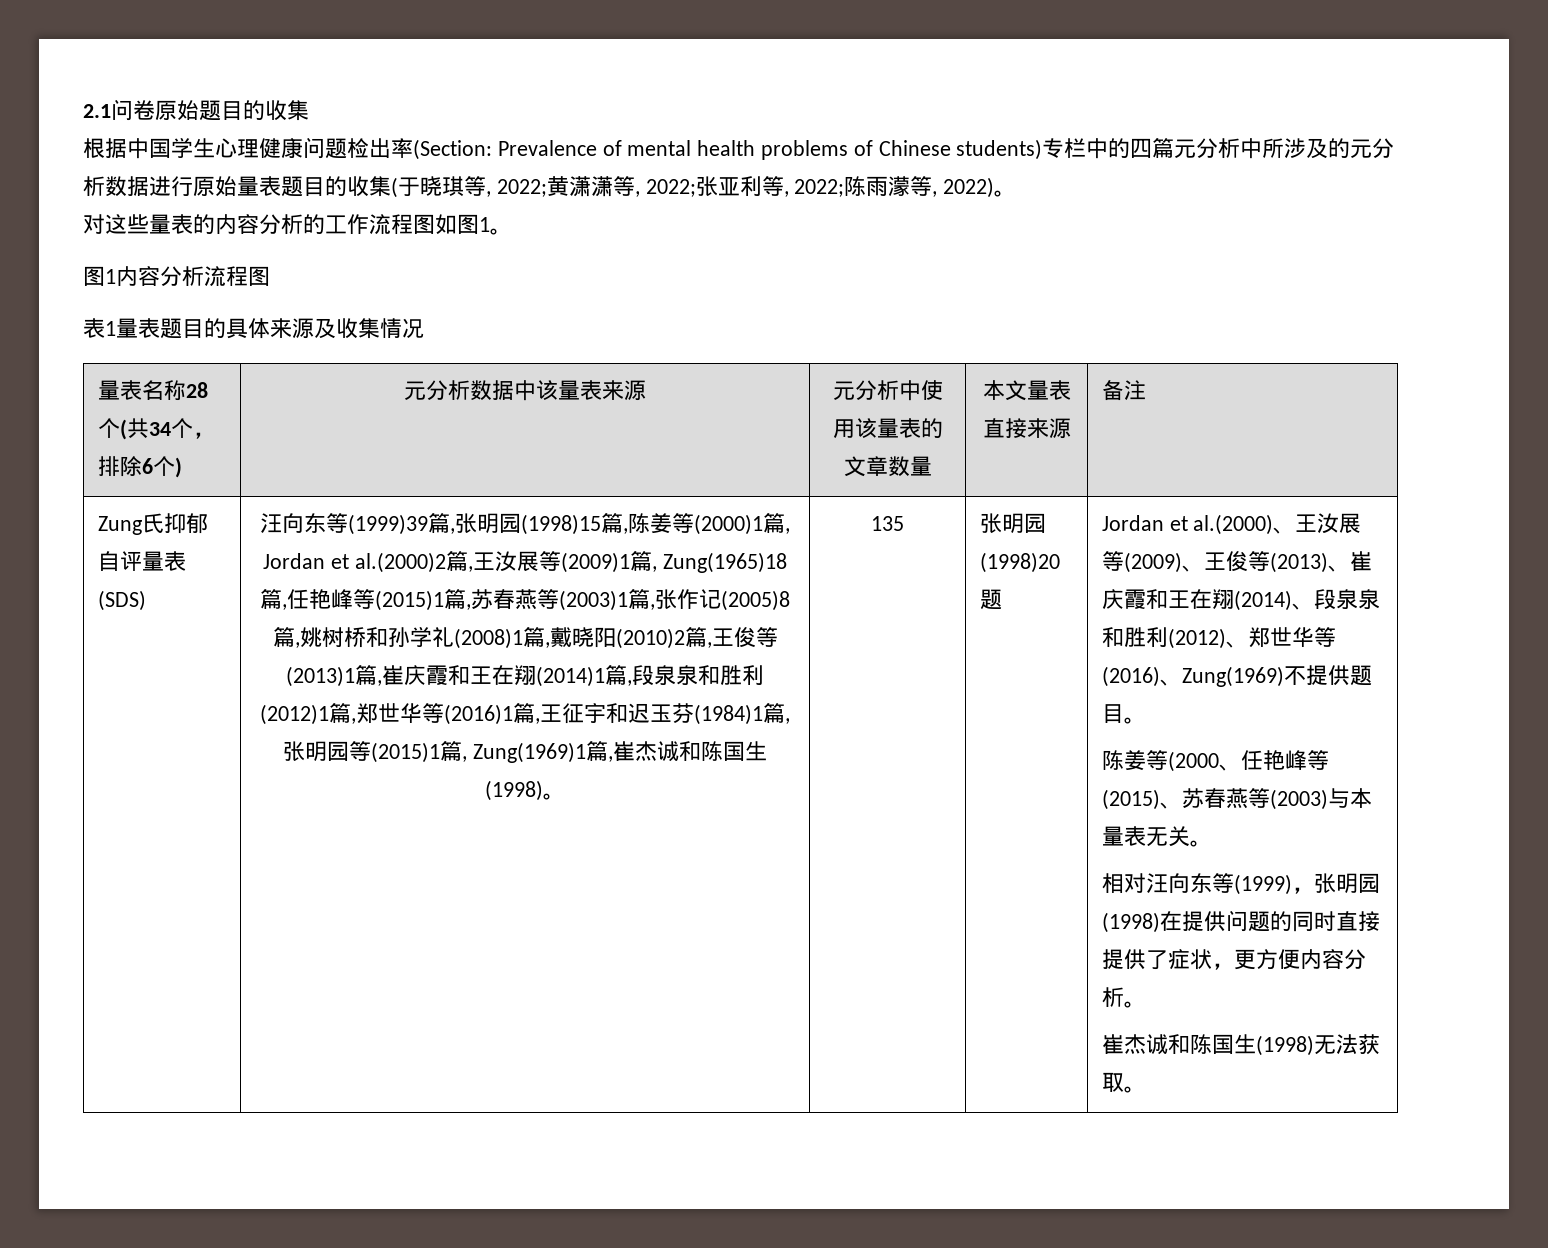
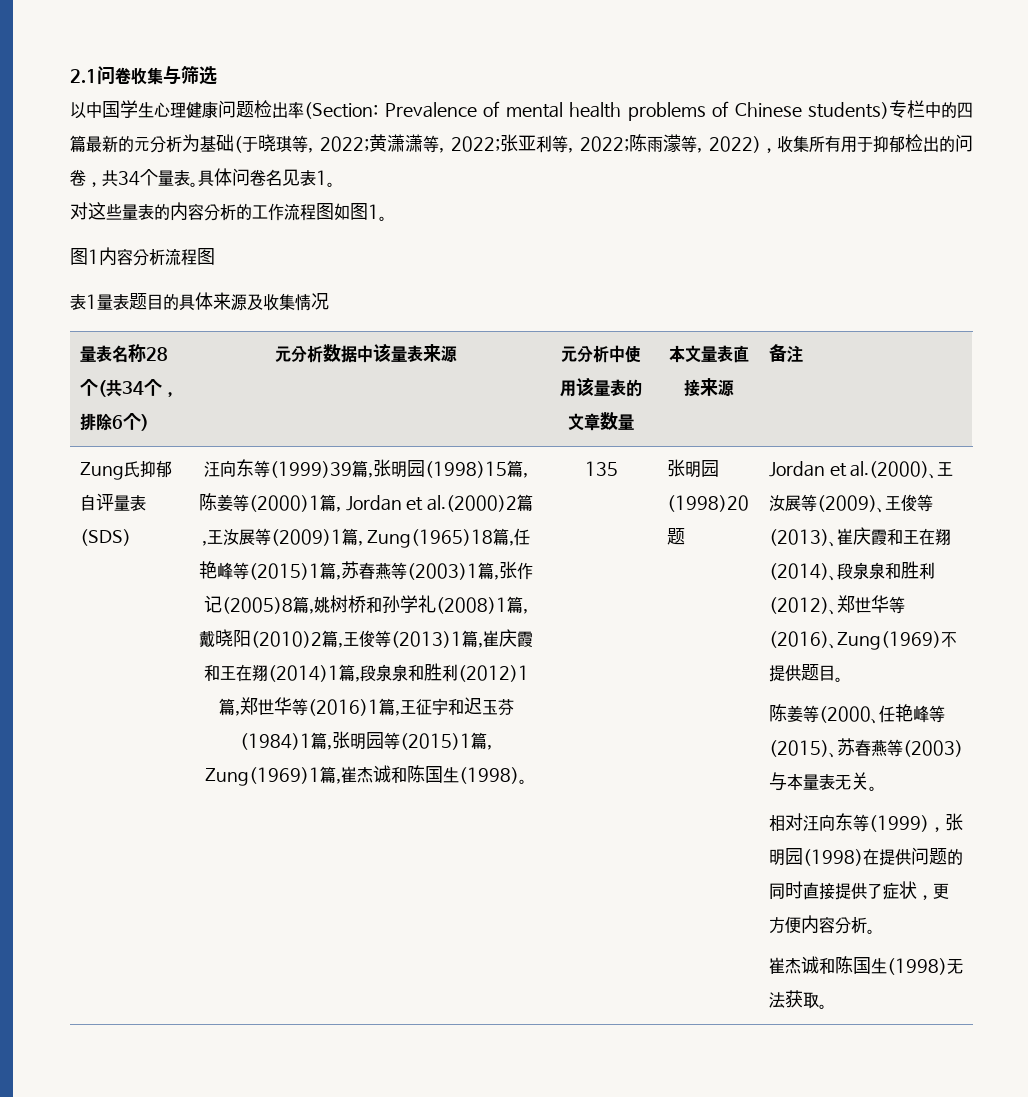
- 2.1问卷原始题目的收集
- 根据中国学生心理健康问题检出率(Section: Prevalence of mental health problems of Chinese students)专栏中的四篇元分析中所涉及的元分析数据进行原始量表题目的收集(于晓琪等, 2022;黄潇潇等, 2022;张亚利等, 2022;陈雨濛等, 2022)。
+ 2.1问卷收集与筛选
+ 以中国学生心理健康问题检出率(Section: Prevalence of mental health problems of Chinese students)专栏中的四篇最新的元分析为基础(于晓琪等, 2022;黄潇潇等, 2022;张亚利等, 2022;陈雨濛等, 2022)，收集所有用于抑郁检出的问卷，共34个量表。具体问卷名见表1。

